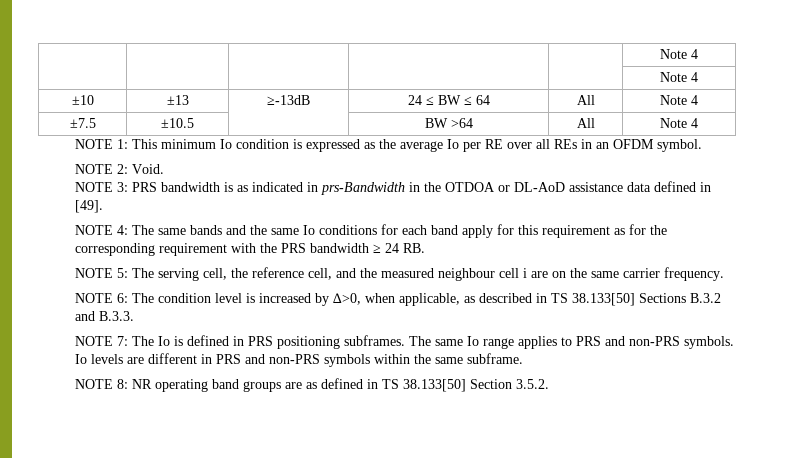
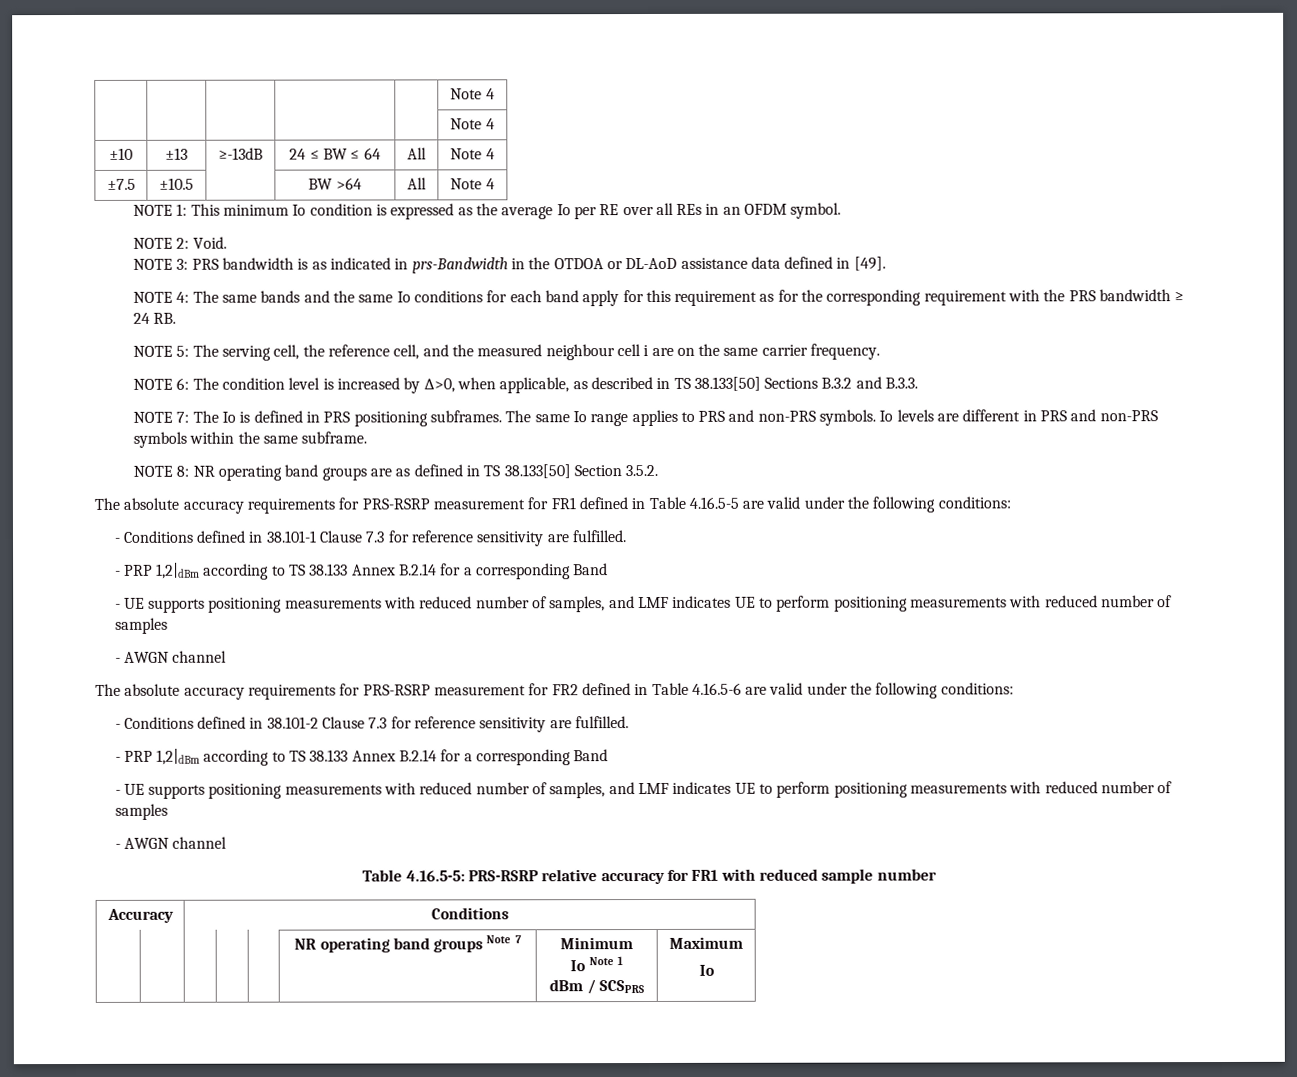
+ The absolute accuracy requirements for PRS-RSRP measurement for FR1 defined in Table 4.16.5-5 are valid under the following conditions:
+ - Conditions defined in 38.101-1 Clause 7.3 for reference sensitivity are fulfilled.
+ - PRP 1,2|dBm according to TS 38.133 Annex B.2.14 for a corresponding Band
+ - UE supports positioning measurements with reduced number of samples, and LMF indicates UE to perform positioning measurements with reduced number of samples
+ - AWGN channel
+ The absolute accuracy requirements for PRS-RSRP measurement for FR2 defined in Table 4.16.5-6 are valid under the following conditions:
+ - Conditions defined in 38.101-2 Clause 7.3 for reference sensitivity are fulfilled.
+ - PRP 1,2|dBm according to TS 38.133 Annex B.2.14 for a corresponding Band
+ - UE supports positioning measurements with reduced number of samples, and LMF indicates UE to perform positioning measurements with reduced number of samples
+ - AWGN channel
+ Table 4.16.5-5: PRS-RSRP relative accuracy for FR1 with reduced sample number
+ Accuracy | Conditions
+ | | | | | NR operating band groups Note 7 | Minimum
+ Io Note 1
+ dBm / SCSPRS | Maximum
+ Io

